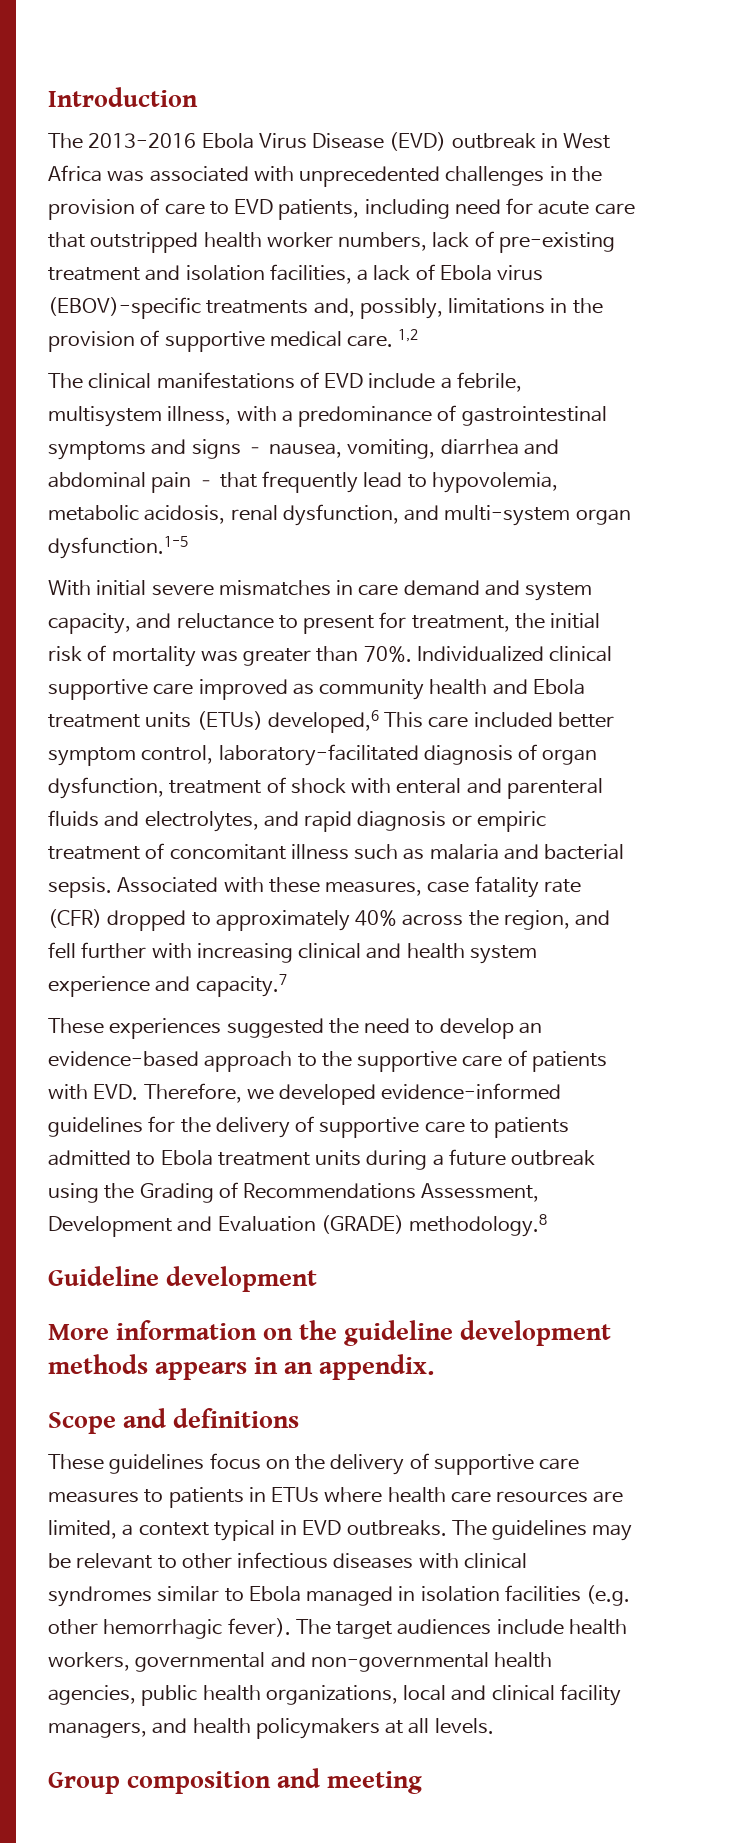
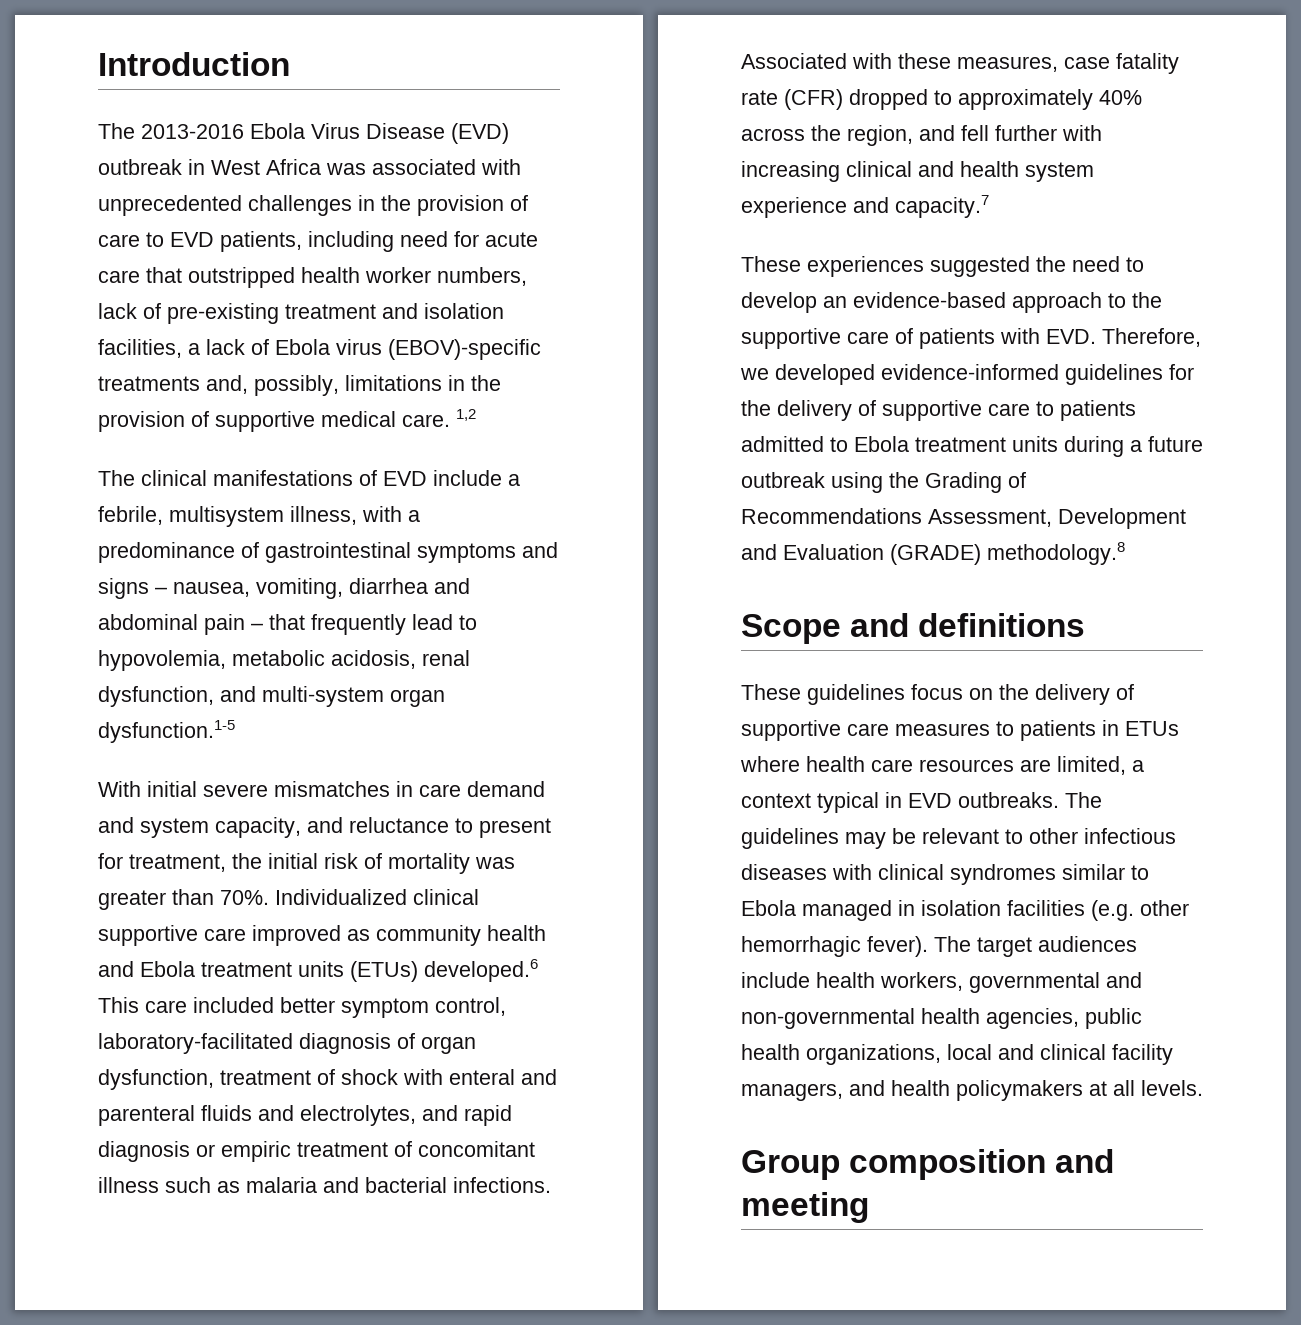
- Individualized clinical supportive care improved as community health and Ebola treatment units (ETUs) developed,6 This care included better symptom control, laboratory-facilitated diagnosis of organ dysfunction, treatment of shock with enteral and parenteral fluids and electrolytes, and rapid diagnosis or empiric treatment of concomitant illness such as malaria and bacterial sepsis.
+ Individualized clinical supportive care improved as community health and Ebola treatment units (ETUs) developed.6 This care included better symptom control, laboratory-facilitated diagnosis of organ dysfunction, treatment of shock with enteral and parenteral fluids and electrolytes, and rapid diagnosis or empiric treatment of concomitant illness such as malaria and bacterial infections.
- Guideline development
- More information on the guideline development methods appears in an appendix.

